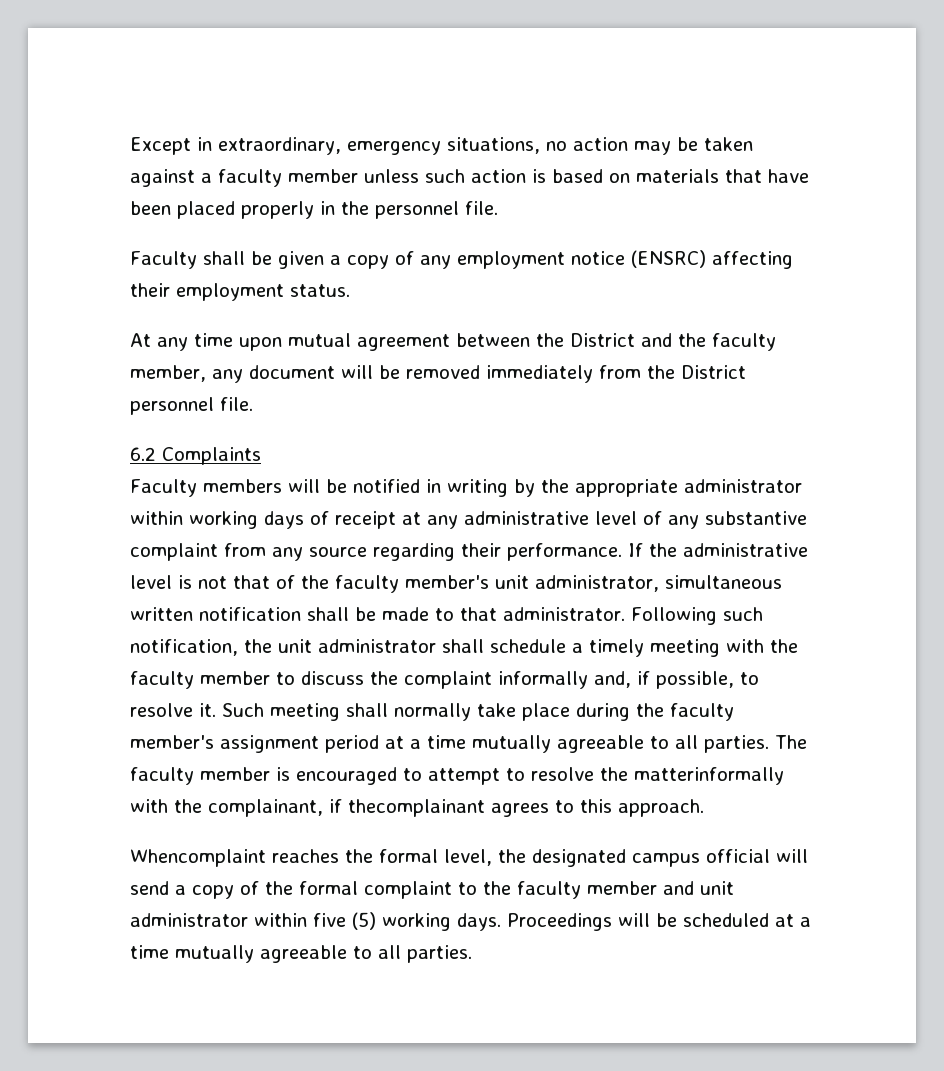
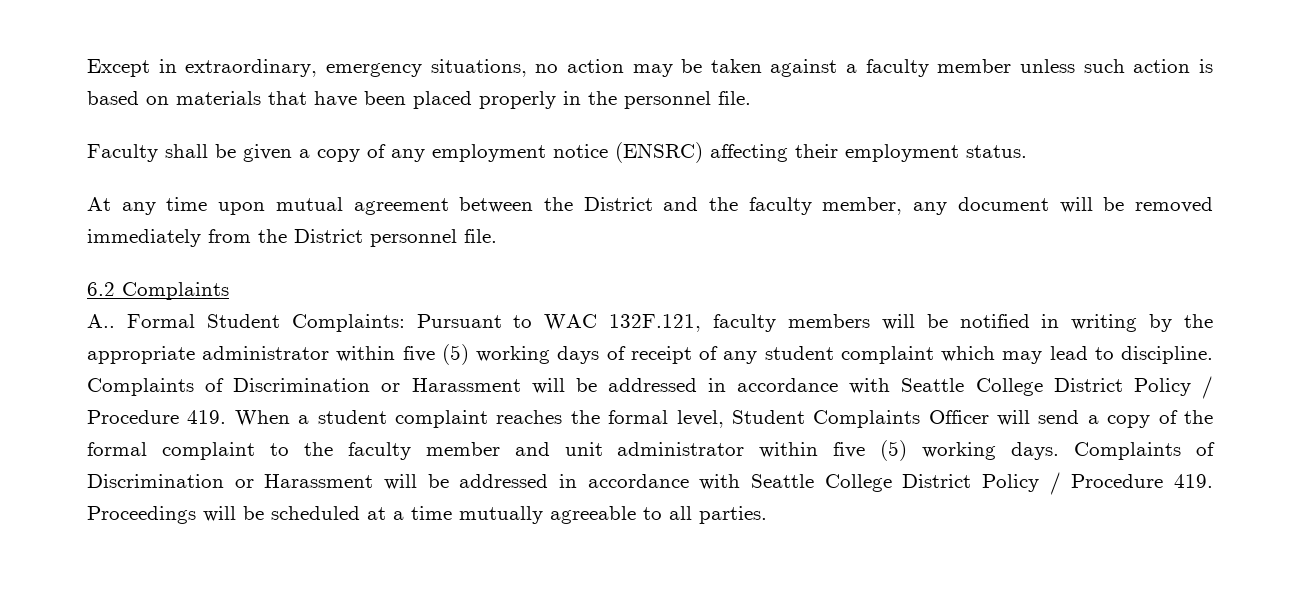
- Faculty members will be notified in writing by the appropriate administrator within working days of receipt at any administrative level of any substantive complaint from any source regarding their performance. If the administrative level is not that of the faculty member's unit administrator, simultaneous written notification shall be made to that administrator. Following such notification, the unit administrator shall schedule a timely meeting with the faculty member to discuss the complaint informally and, if possible, to resolve it. Such meeting shall normally take place during the faculty member's assignment period at a time mutually agreeable to all parties. The faculty member is encouraged to attempt to resolve the matterinformally with the complainant, if thecomplainant agrees to this approach.
- Whencomplaint reaches the formal level, the designated campus official will send a copy of the formal complaint to the faculty member and unit administrator within five (5) working days.
+ A.. Formal Student Complaints: Pursuant to WAC 132F.121, faculty members will be notified in writing by the appropriate administrator within five (5) working days of receipt of any student complaint which may lead to discipline. Complaints of Discrimination or Harassment will be addressed in accordance with Seattle College District Policy / Procedure 419. When a student complaint reaches the formal level, Student Complaints Officer will send a copy of the formal complaint to the faculty member and unit administrator within five (5) working days.
- Proceedings will be scheduled at a time mutually agreeable to all parties.
+ Complaints of Discrimination or Harassment will be addressed in accordance with Seattle College District Policy / Procedure 419. Proceedings will be scheduled at a time mutually agreeable to all parties.

